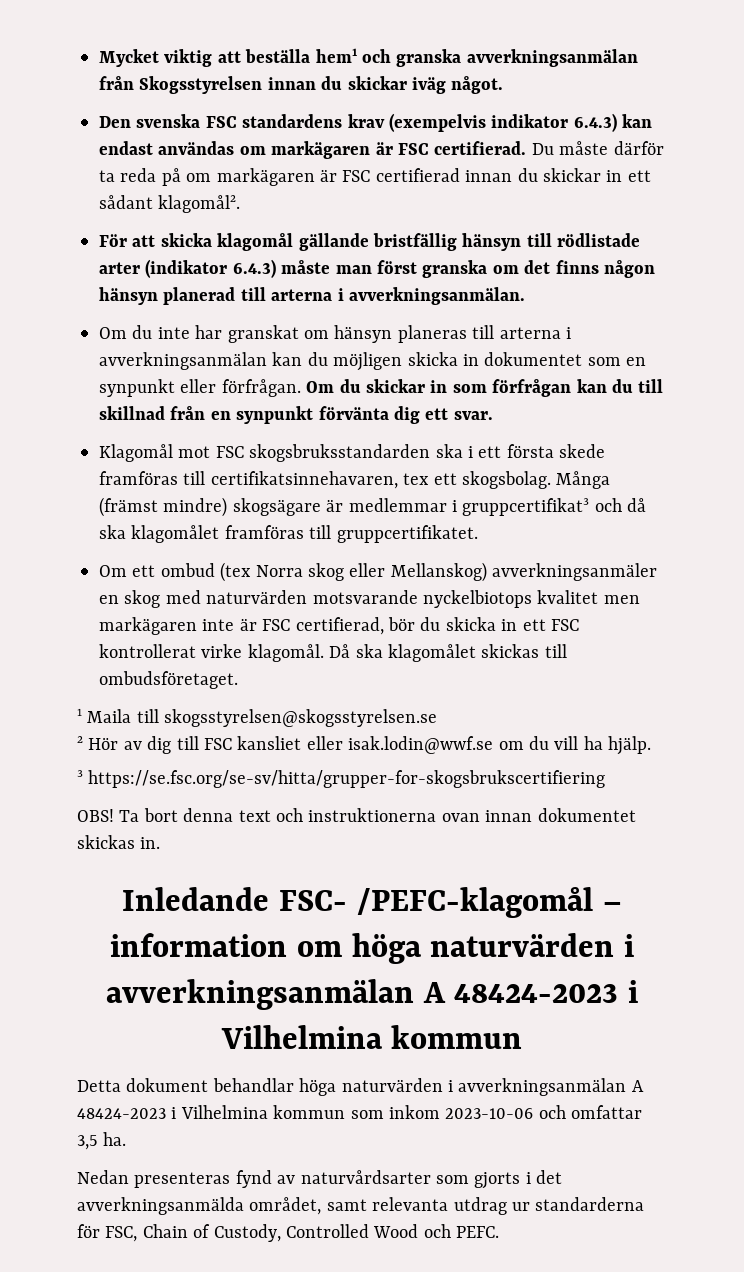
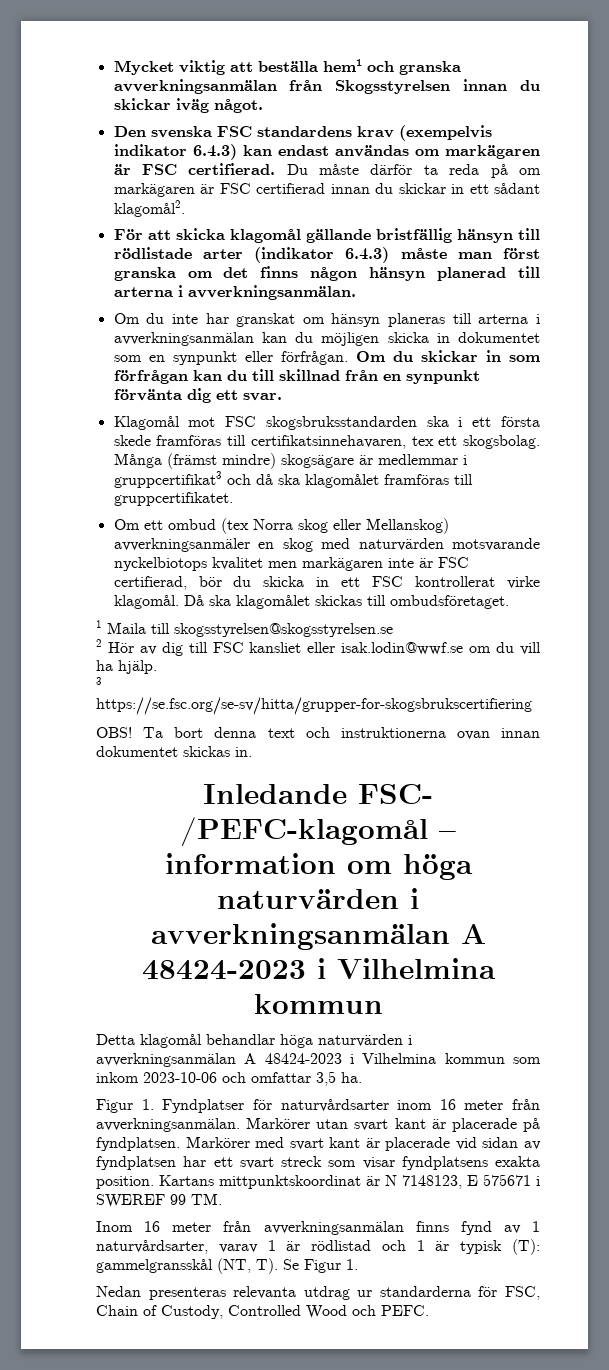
- Detta dokument behandlar höga naturvärden i avverkningsanmälan A 48424-2023 i Vilhelmina kommun som inkom 2023-10-06 och omfattar 3,5 ha.
+ Detta klagomål behandlar höga naturvärden i avverkningsanmälan A 48424-2023 i Vilhelmina kommun som inkom 2023-10-06 och omfattar 3,5 ha.
- Nedan presenteras fynd av naturvårdsarter som gjorts i det avverkningsanmälda området, samt relevanta utdrag ur standarderna för FSC, Chain of Custody, Controlled Wood och PEFC.
+ Figur 1. Fyndplatser för naturvårdsarter inom 16 meter från avverkningsanmälan. Markörer utan svart kant är placerade på fyndplatsen. Markörer med svart kant är placerade vid sidan av fyndplatsen har ett svart streck som visar fyndplatsens exakta position. Kartans mittpunktskoordinat är N 7148123, E 575671 i SWEREF 99 TM.
+ Inom 16 meter från avverkningsanmälan finns fynd av 1 naturvårdsarter, varav 1 är rödlistad och 1 är typisk (T): gammelgransskål (NT, T). Se Figur 1.
+ Nedan presenteras relevanta utdrag ur standarderna för FSC, Chain of Custody, Controlled Wood och PEFC.

